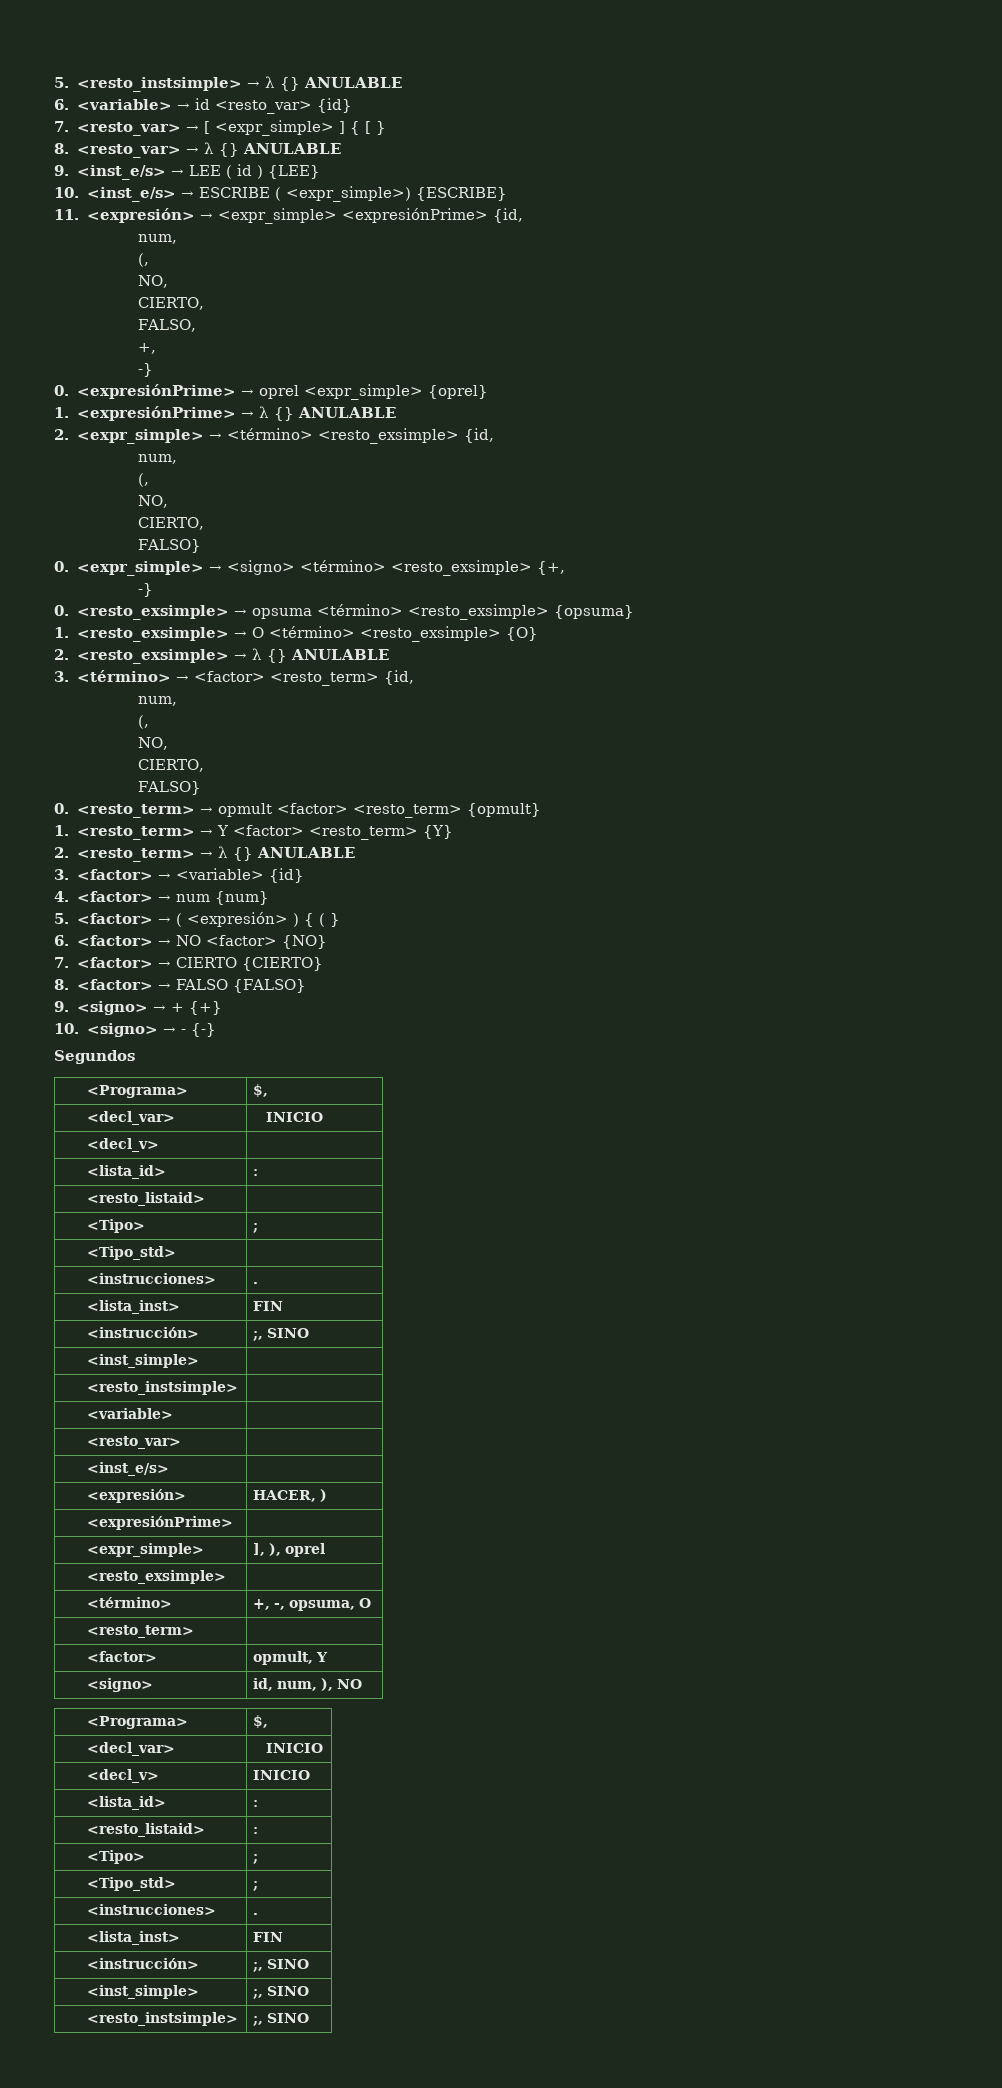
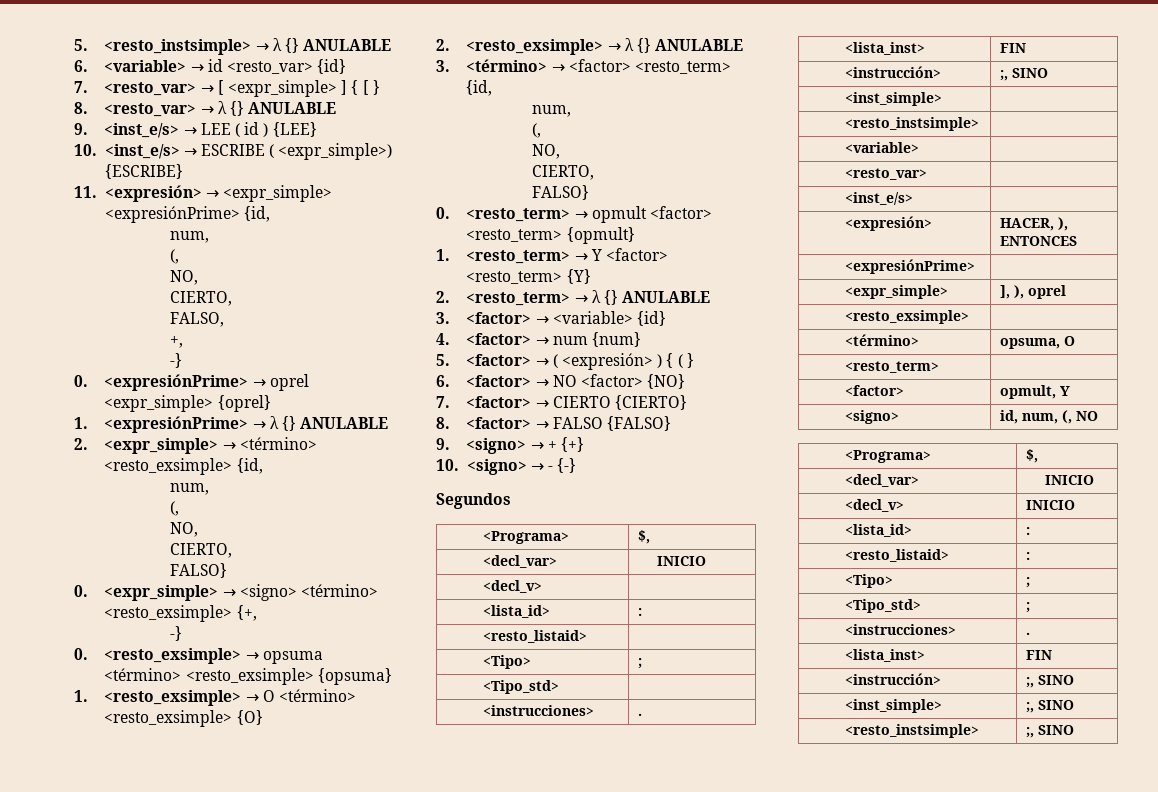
- <expresión> | HACER, )
+ <expresión> | HACER, ), ENTONCES
- <término> | +, -, opsuma, O
+ <término> | opsuma, O
- <signo> | id, num, ), NO
+ <signo> | id, num, (, NO

